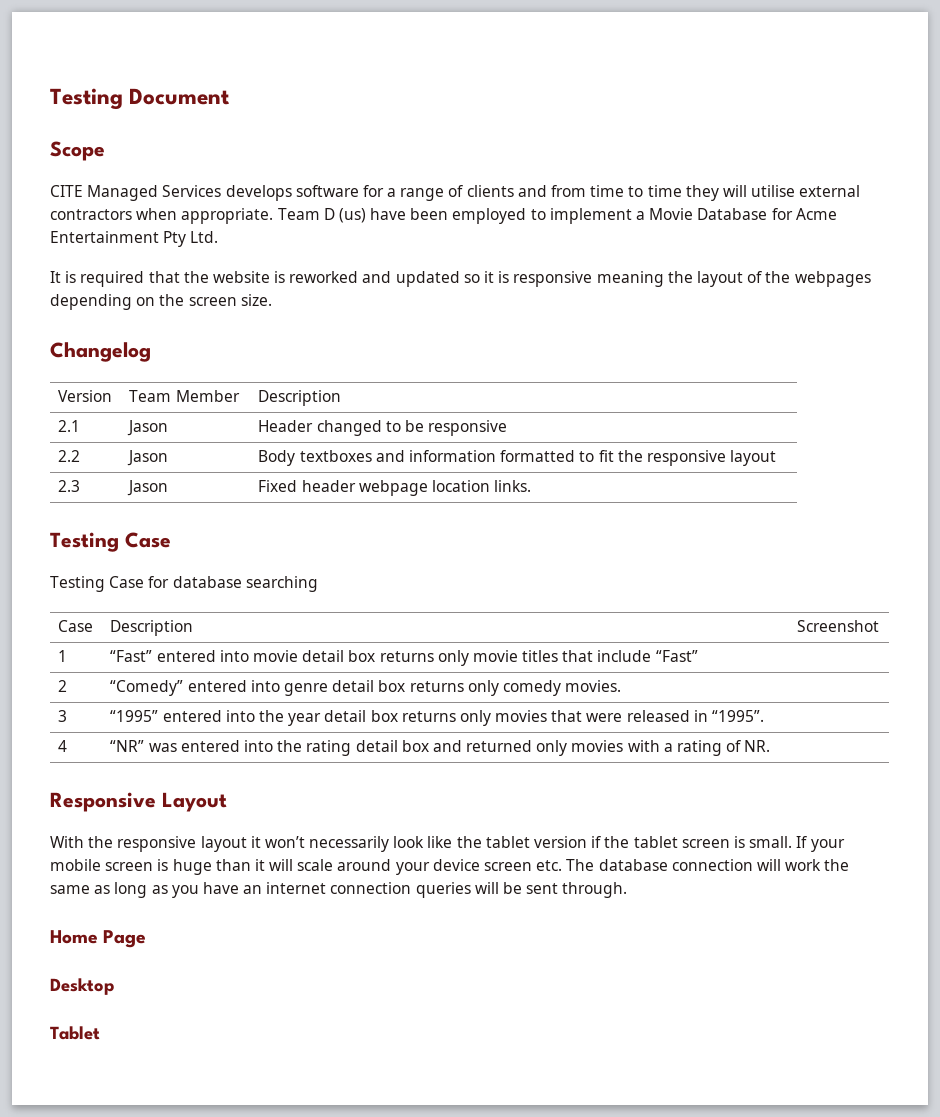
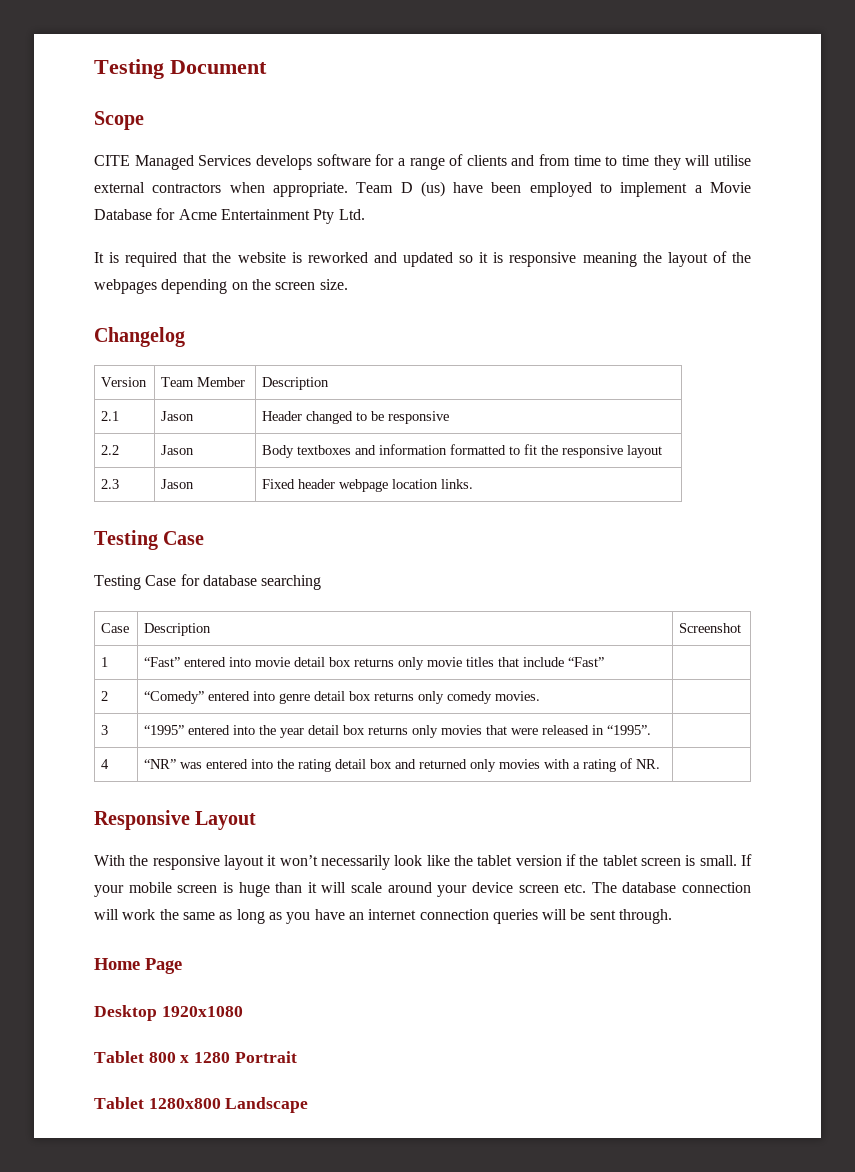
- Desktop
- Tablet
+ Desktop 1920x1080
+ Tablet 800 x 1280 Portrait
+ Tablet 1280x800 Landscape

